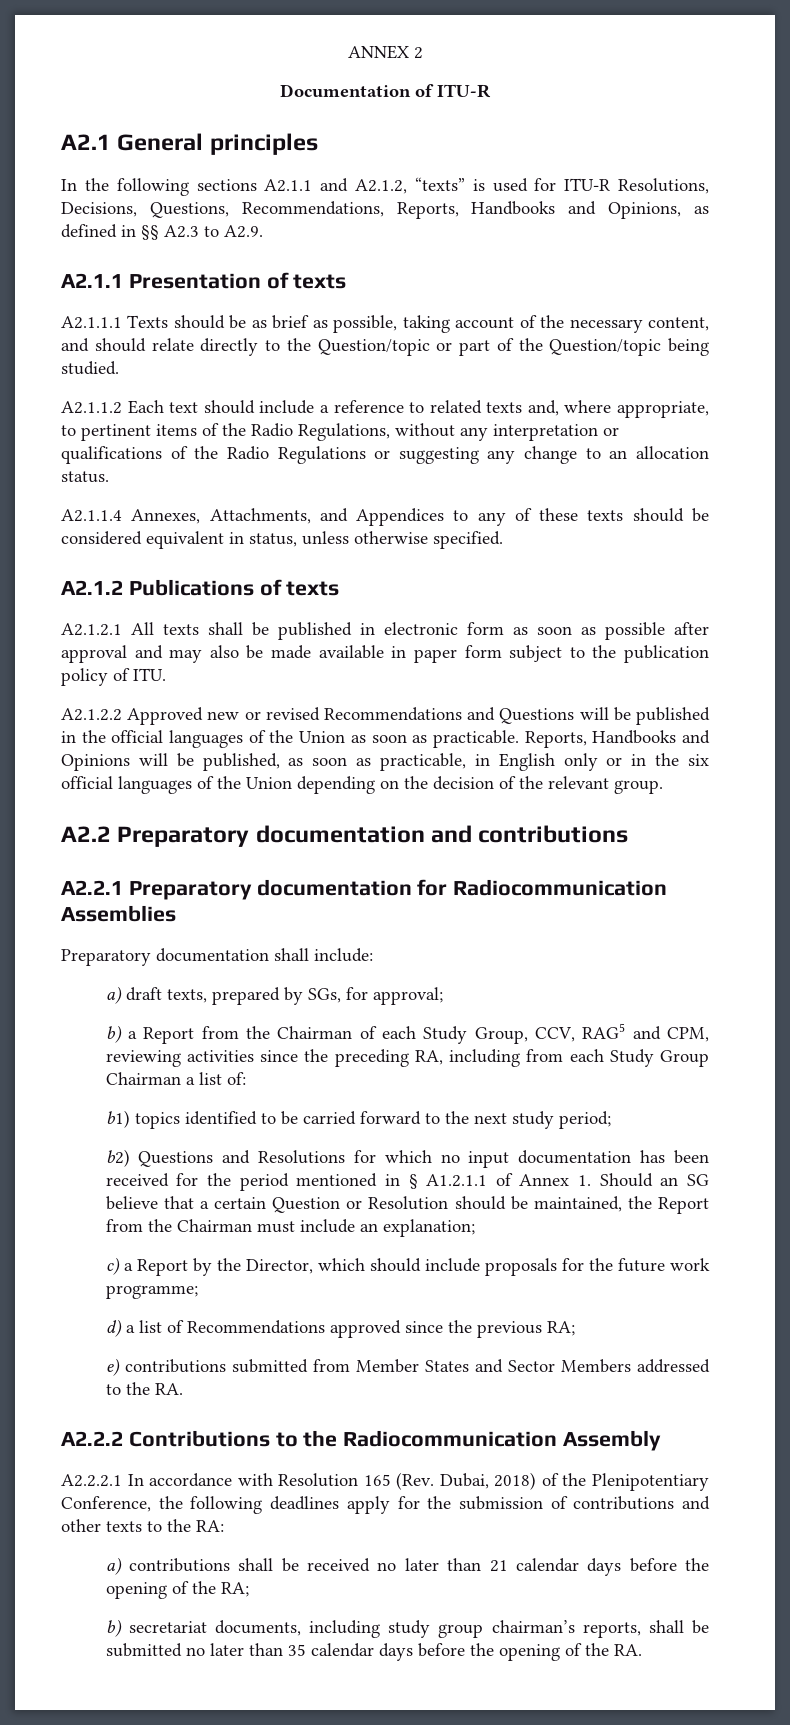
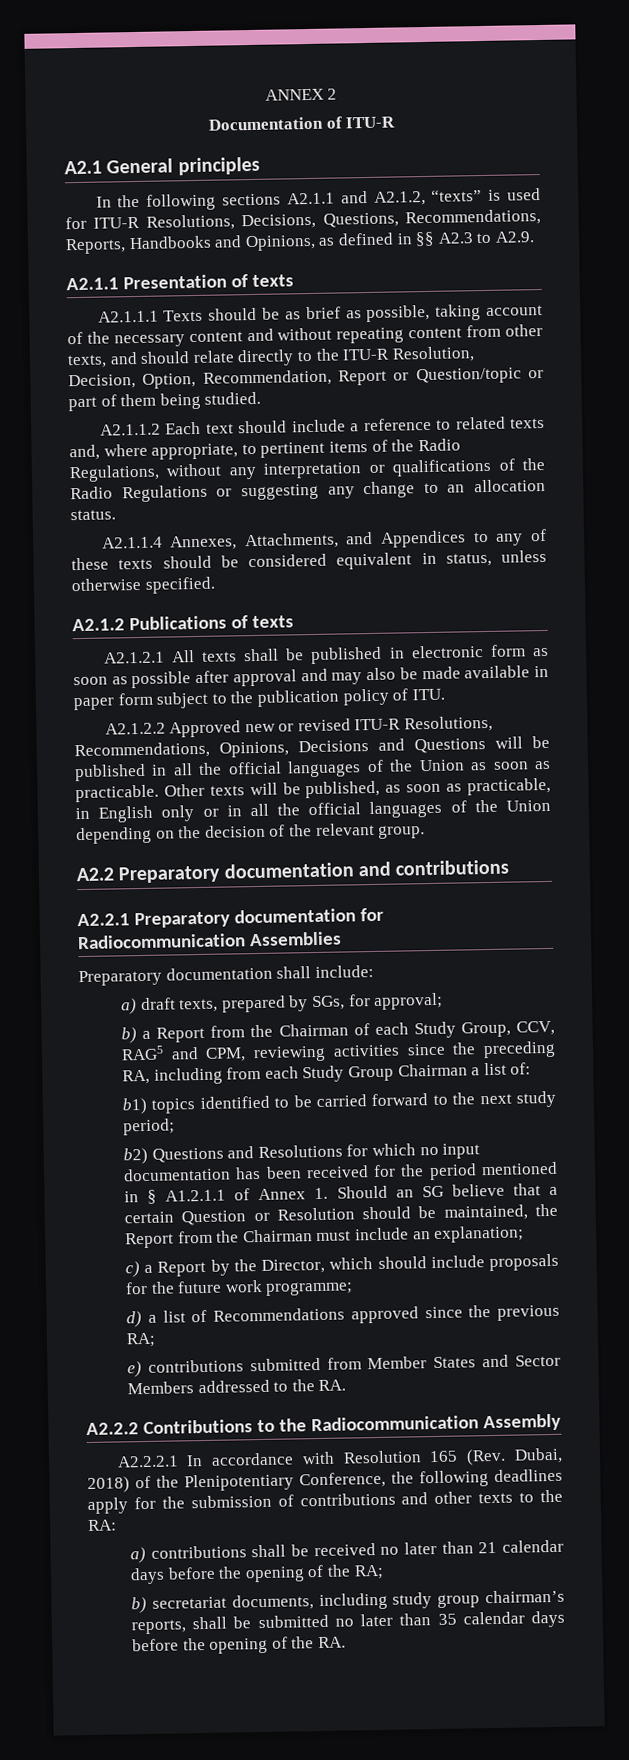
- A2.1.1.1 Texts should be as brief as possible, taking account of the necessary content, and should relate directly to the Question/topic or part of the Question/topic being studied.
+ A2.1.1.1 Texts should be as brief as possible, taking account of the necessary content and without repeating content from other texts, and should relate directly to the ITU-R Resolution, Decision, Option, Recommendation, Report or Question/topic or part of them being studied.
- A2.1.2.2 Approved new or revised Recommendations and Questions will be published in the official languages of the Union as soon as practicable.
+ A2.1.2.2 Approved new or revised ITU-R Resolutions, Recommendations, Opinions, Decisions and Questions will be published in all the official languages of the Union as soon as practicable.
- Reports, Handbooks and Opinions will be published, as soon as practicable, in English only or in the six official languages of the Union depending on the decision of the relevant group.
+ Other texts will be published, as soon as practicable, in English only or in all the official languages of the Union depending on the decision of the relevant group.

